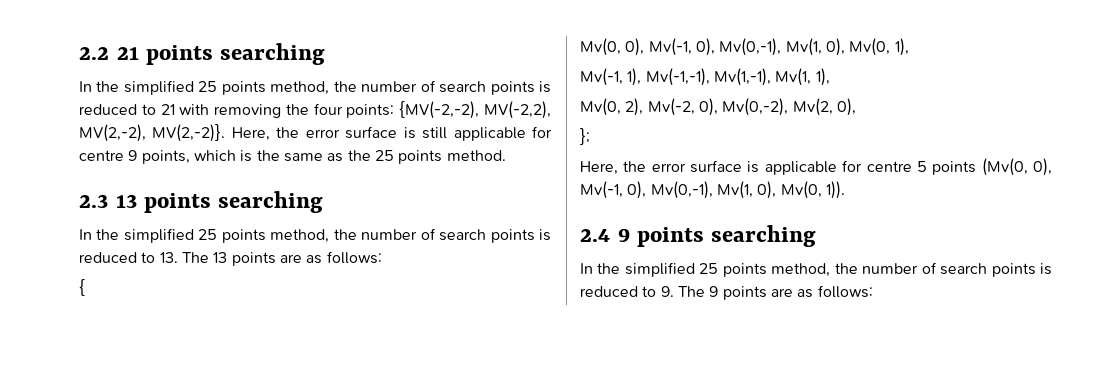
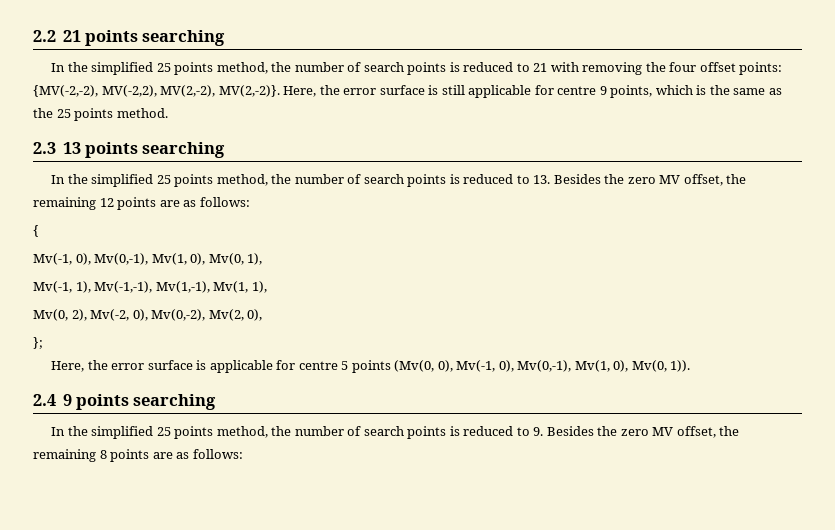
- In the simplified 25 points method, the number of search points is reduced to 21 with removing the four points: {MV(-2,-2), MV(-2,2), MV(2,-2), MV(2,-2)}.
+ In the simplified 25 points method, the number of search points is reduced to 21 with removing the four offset points: {MV(-2,-2), MV(-2,2), MV(2,-2), MV(2,-2)}.
- In the simplified 25 points method, the number of search points is reduced to 13. The 13 points are as follows:
+ In the simplified 25 points method, the number of search points is reduced to 13. Besides the zero MV offset, the remaining 12 points are as follows:
- Mv(0, 0), Mv(-1, 0), Mv(0,-1), Mv(1, 0), Mv(0, 1),
+ Mv(-1, 0), Mv(0,-1), Mv(1, 0), Mv(0, 1),
- In the simplified 25 points method, the number of search points is reduced to 9. The 9 points are as follows:
+ In the simplified 25 points method, the number of search points is reduced to 9. Besides the zero MV offset, the remaining 8 points are as follows:

